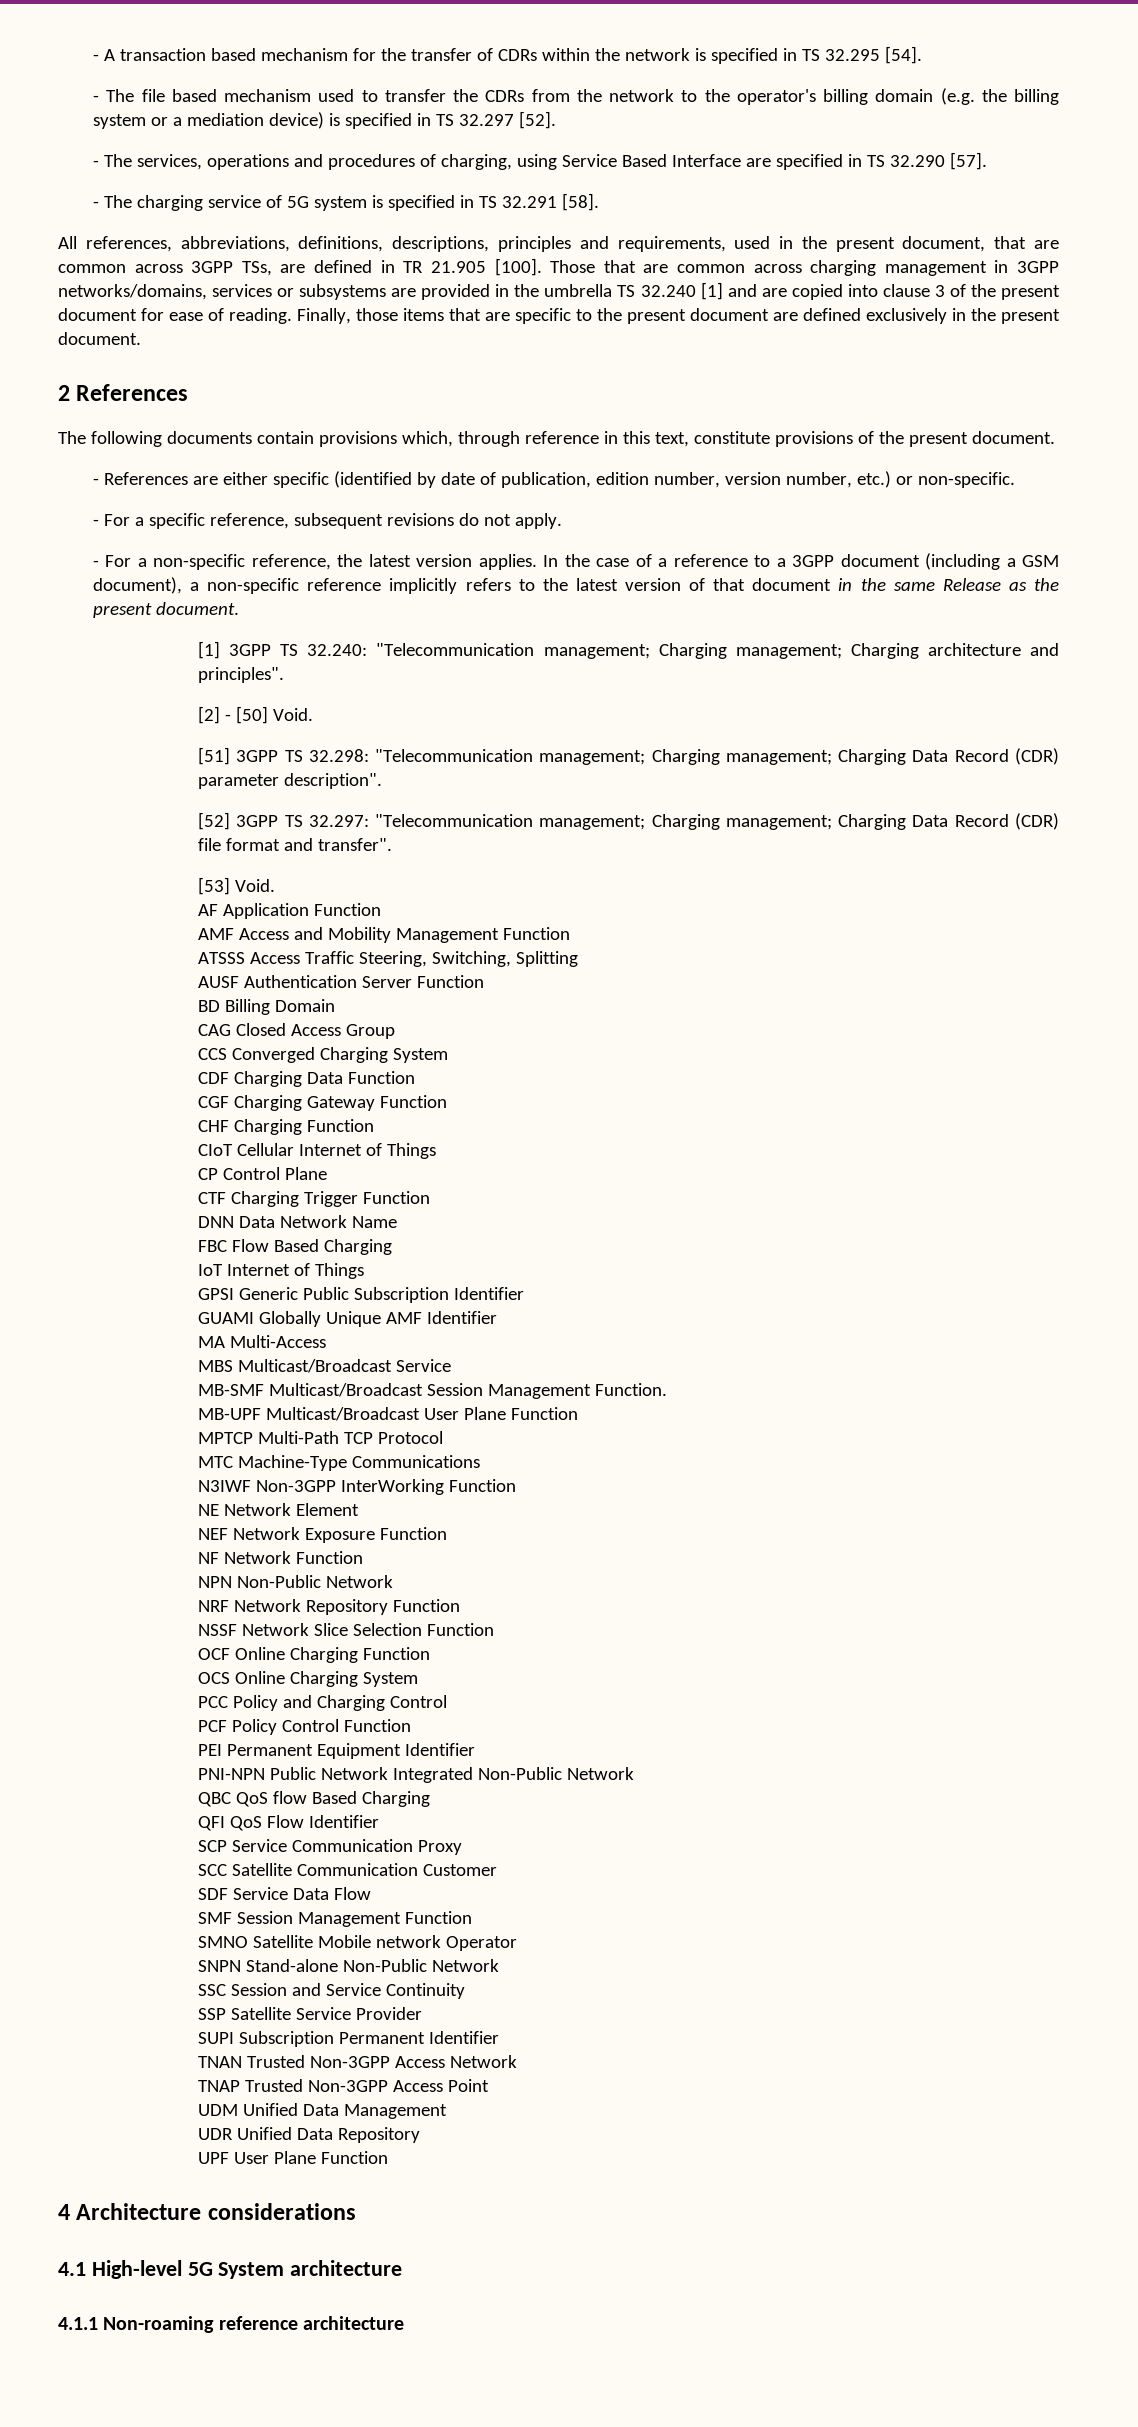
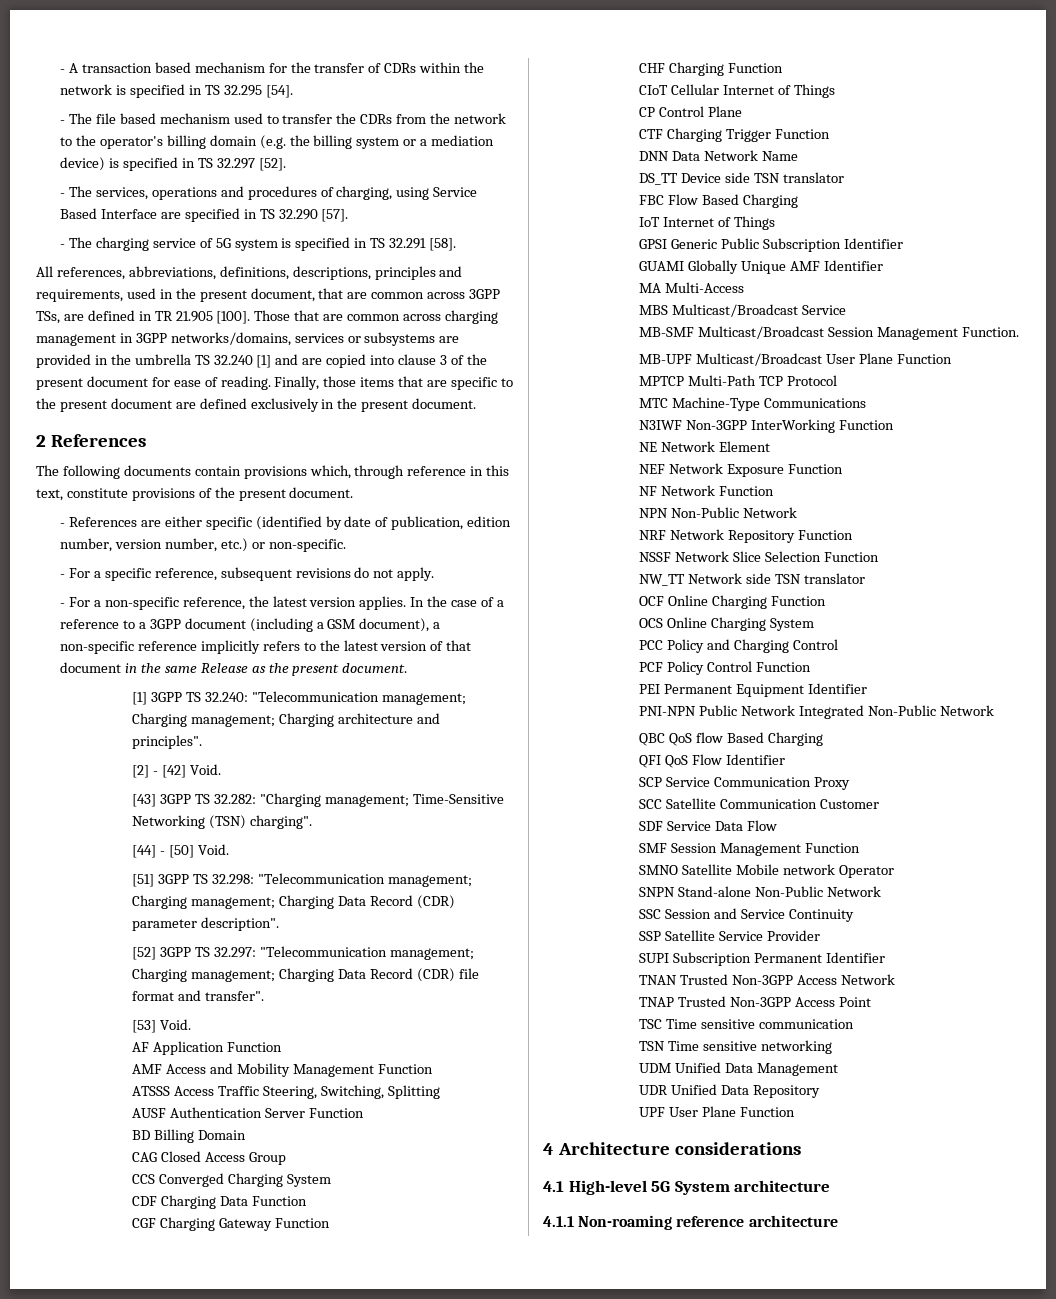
- [2] - [50] Void.
+ [2] - [42] Void.
+ [43] 3GPP TS 32.282: "Charging management; Time-Sensitive Networking (TSN) charging".
+ [44] - [50] Void.
+ DS_TT Device side TSN translator
+ NW_TT Network side TSN translator
+ TSC Time sensitive communication
+ TSN Time sensitive networking

